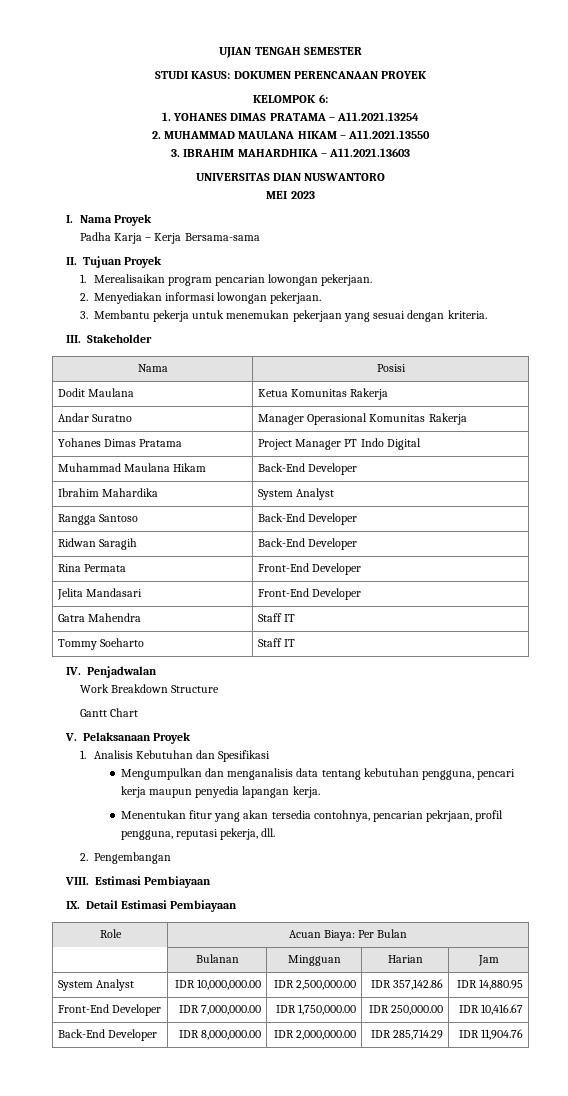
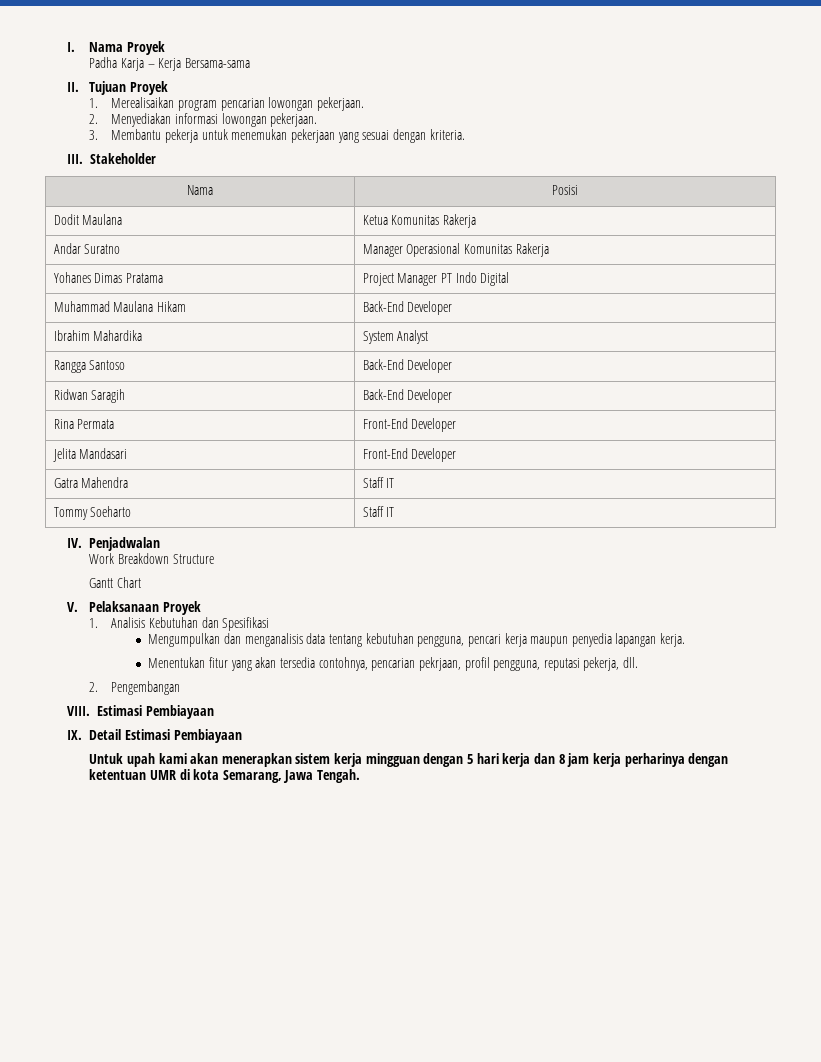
- UJIAN TENGAH SEMESTER
- STUDI KASUS: DOKUMEN PERENCANAAN PROYEK
- KELOMPOK 6:
- 1. YOHANES DIMAS PRATAMA – A11.2021.13254
- 2. MUHAMMAD MAULANA HIKAM – A11.2021.13550
- 3. IBRAHIM MAHARDHIKA – A11.2021.13603
- UNIVERSITAS DIAN NUSWANTORO
- MEI 2023
- Role | Acuan Biaya: Per Bulan
- | Bulanan | Mingguan | Harian | Jam
- System Analyst | IDR 10,000,000.00 | IDR 2,500,000.00 | IDR 357,142.86 | IDR 14,880.95
- Front-End Developer | IDR 7,000,000.00 | IDR 1,750,000.00 | IDR 250,000.00 | IDR 10,416.67
- Back-End Developer | IDR 8,000,000.00 | IDR 2,000,000.00 | IDR 285,714.29 | IDR 11,904.76
+ Untuk upah kami akan menerapkan sistem kerja mingguan dengan 5 hari kerja dan 8 jam kerja perharinya dengan ketentuan UMR di kota Semarang, Jawa Tengah.

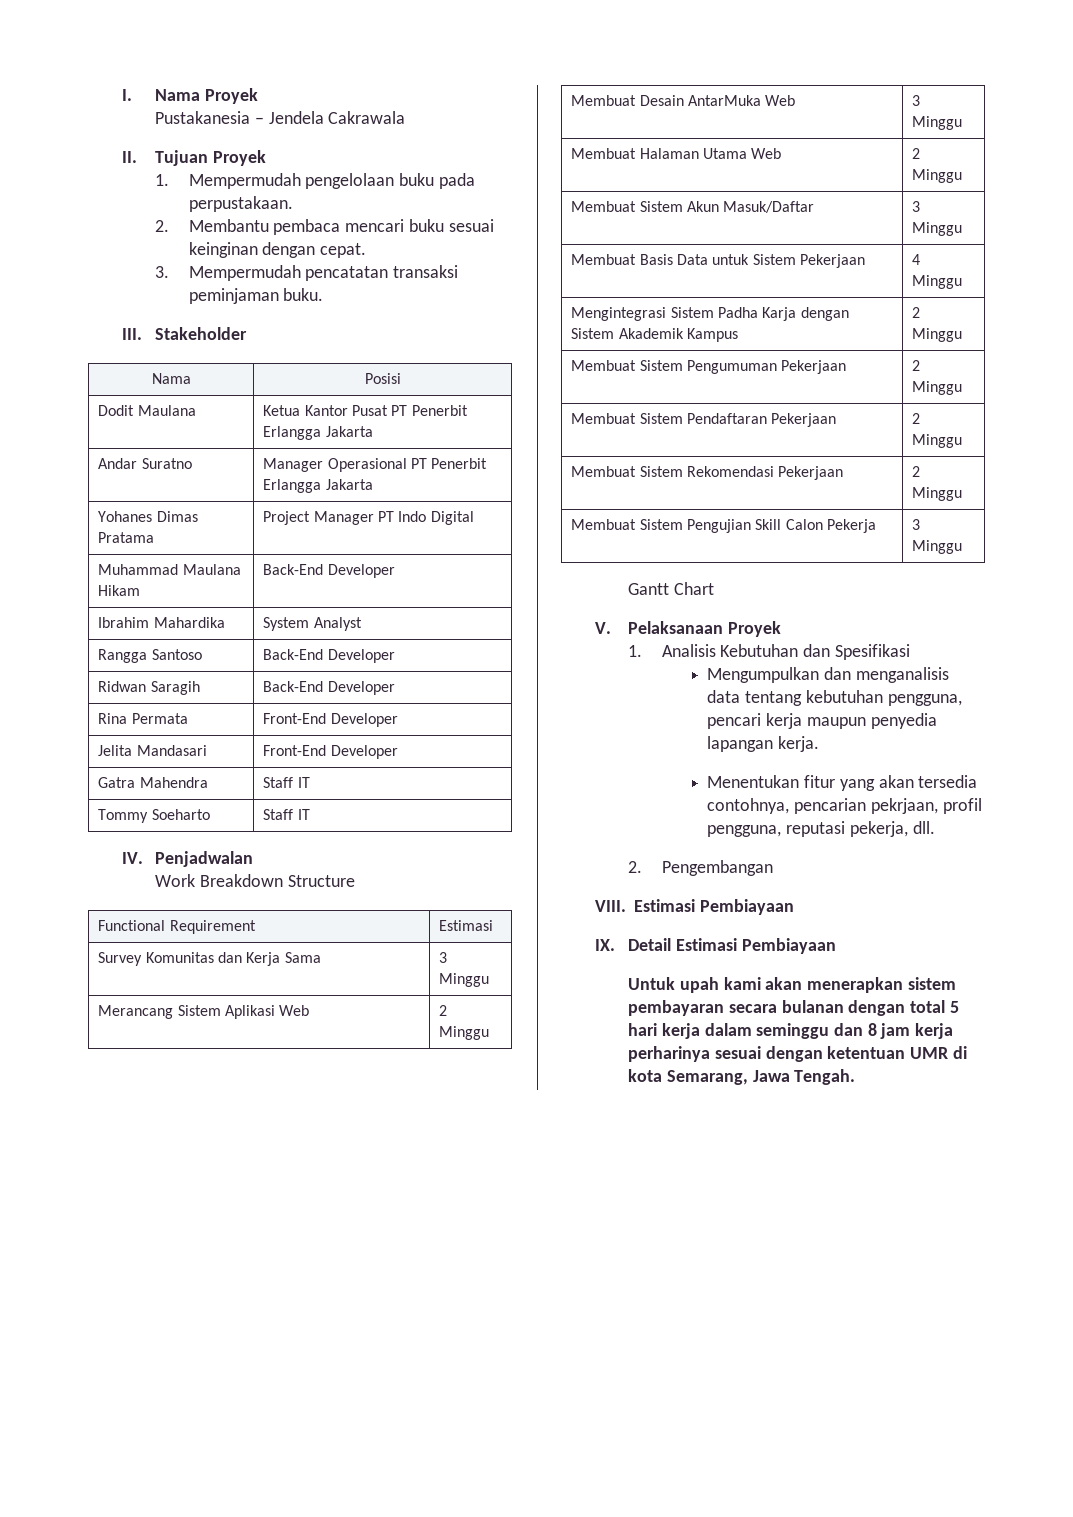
- Padha Karja – Kerja Bersama-sama
+ Pustakanesia – Jendela Cakrawala
- 1. Merealisaikan program pencarian lowongan pekerjaan.
- 2. Menyediakan informasi lowongan pekerjaan.
- 3. Membantu pekerja untuk menemukan pekerjaan yang sesuai dengan kriteria.
+ 1. Mempermudah pengelolaan buku pada perpustakaan.
+ 2. Membantu pembaca mencari buku sesuai keinginan dengan cepat.
+ 3. Mempermudah pencatatan transaksi peminjaman buku.
- Dodit Maulana | Ketua Komunitas Rakerja
+ Dodit Maulana | Ketua Kantor Pusat PT Penerbit Erlangga Jakarta
- Andar Suratno | Manager Operasional Komunitas Rakerja
+ Andar Suratno | Manager Operasional PT Penerbit Erlangga Jakarta
+ Functional Requirement | Estimasi
+ Survey Komunitas dan Kerja Sama | 3 Minggu
+ Merancang Sistem Aplikasi Web | 2 Minggu
+ Membuat Desain AntarMuka Web | 3 Minggu
+ Membuat Halaman Utama Web | 2 Minggu
+ Membuat Sistem Akun Masuk/Daftar | 3 Minggu
+ Membuat Basis Data untuk Sistem Pekerjaan | 4 Minggu
+ Mengintegrasi Sistem Padha Karja dengan Sistem Akademik Kampus | 2 Minggu
+ Membuat Sistem Pengumuman Pekerjaan | 2 Minggu
+ Membuat Sistem Pendaftaran Pekerjaan | 2 Minggu
+ Membuat Sistem Rekomendasi Pekerjaan | 2 Minggu
+ Membuat Sistem Pengujian Skill Calon Pekerja | 3 Minggu
- Untuk upah kami akan menerapkan sistem kerja mingguan dengan 5 hari kerja dan 8 jam kerja perharinya dengan ketentuan UMR di kota Semarang, Jawa Tengah.
+ Untuk upah kami akan menerapkan sistem pembayaran secara bulanan dengan total 5 hari kerja dalam seminggu dan 8 jam kerja perharinya sesuai dengan ketentuan UMR di kota Semarang, Jawa Tengah.

